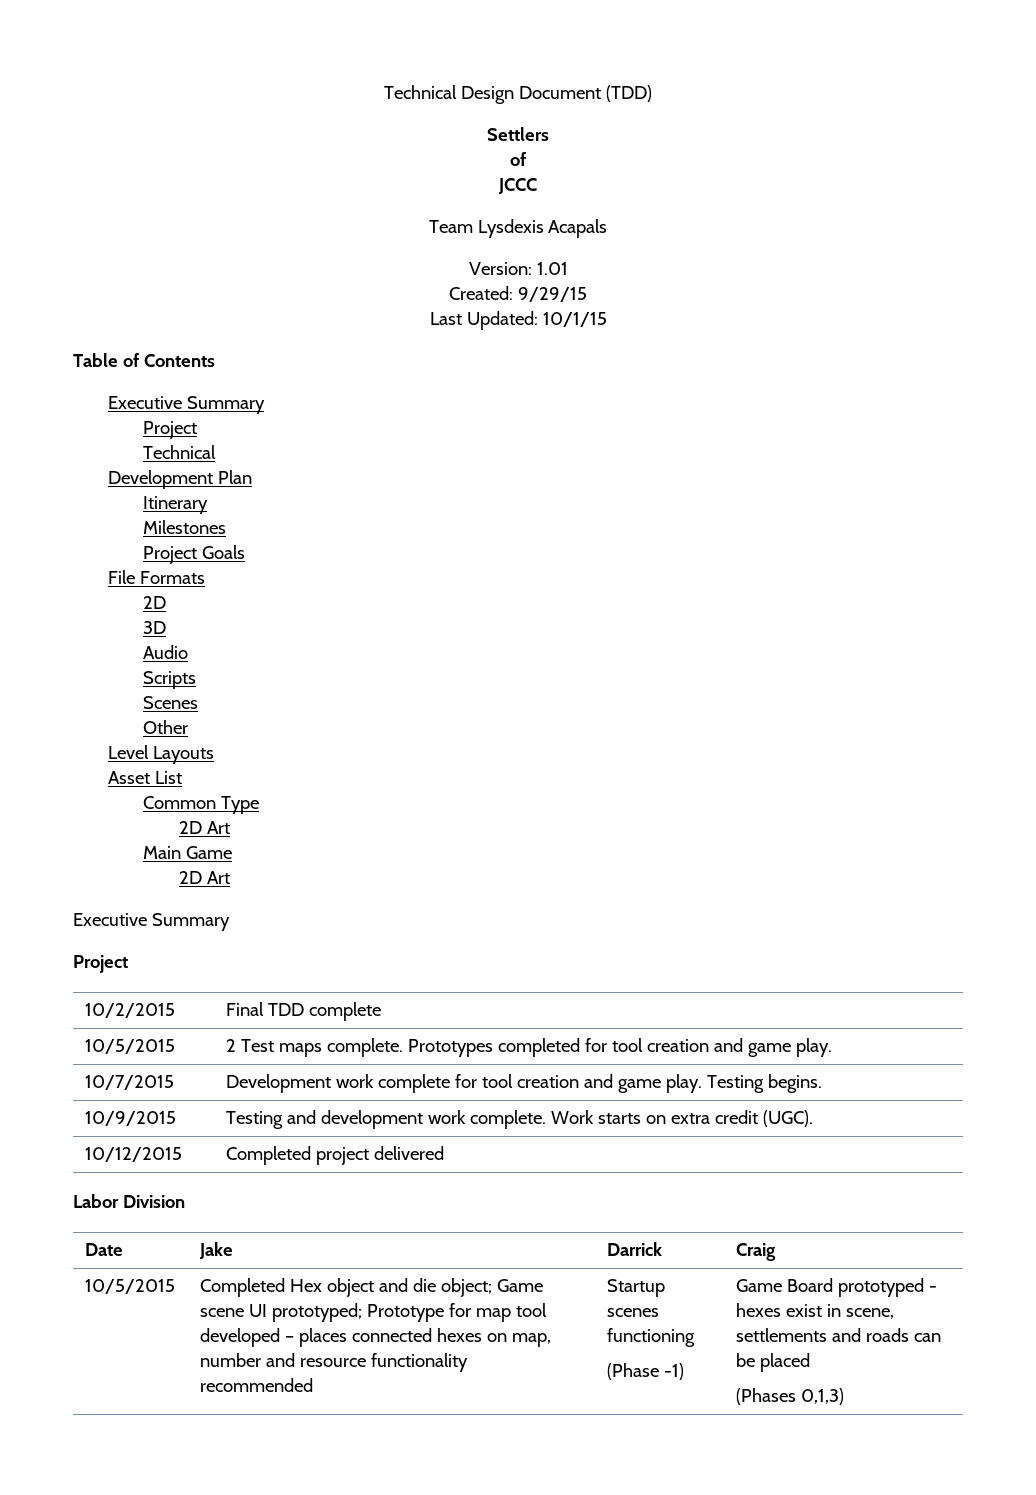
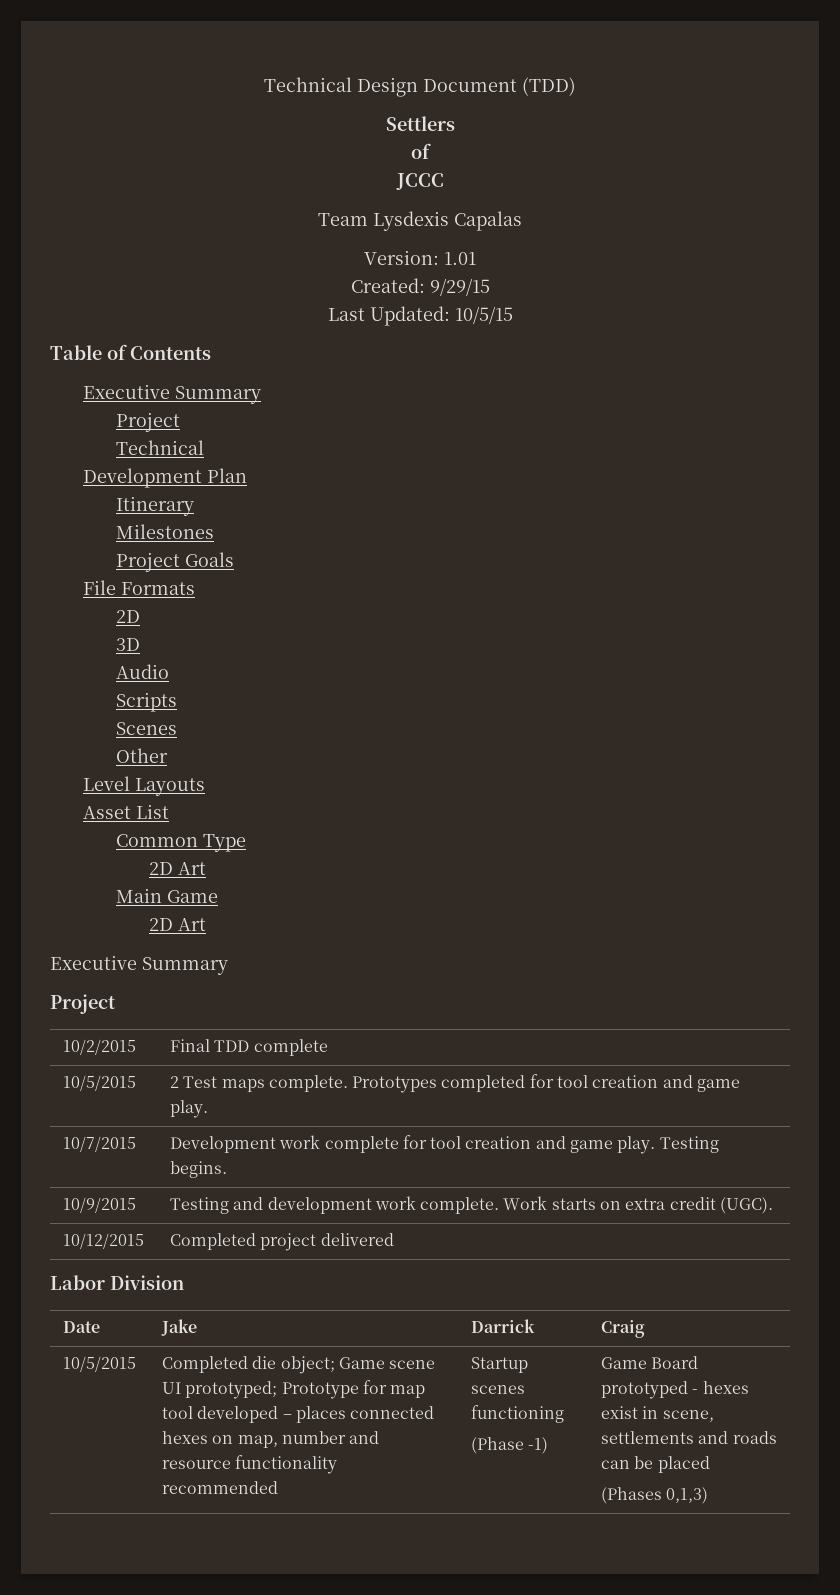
- Team Lysdexis Acapals
+ Team Lysdexis Capalas
- Last Updated: 10/1/15
+ Last Updated: 10/5/15
- Completed Hex object and die object; Game scene UI prototyped; Prototype for map tool developed – places connected hexes on map, number and resource functionality recommended
+ Completed die object; Game scene UI prototyped; Prototype for map tool developed – places connected hexes on map, number and resource functionality recommended

